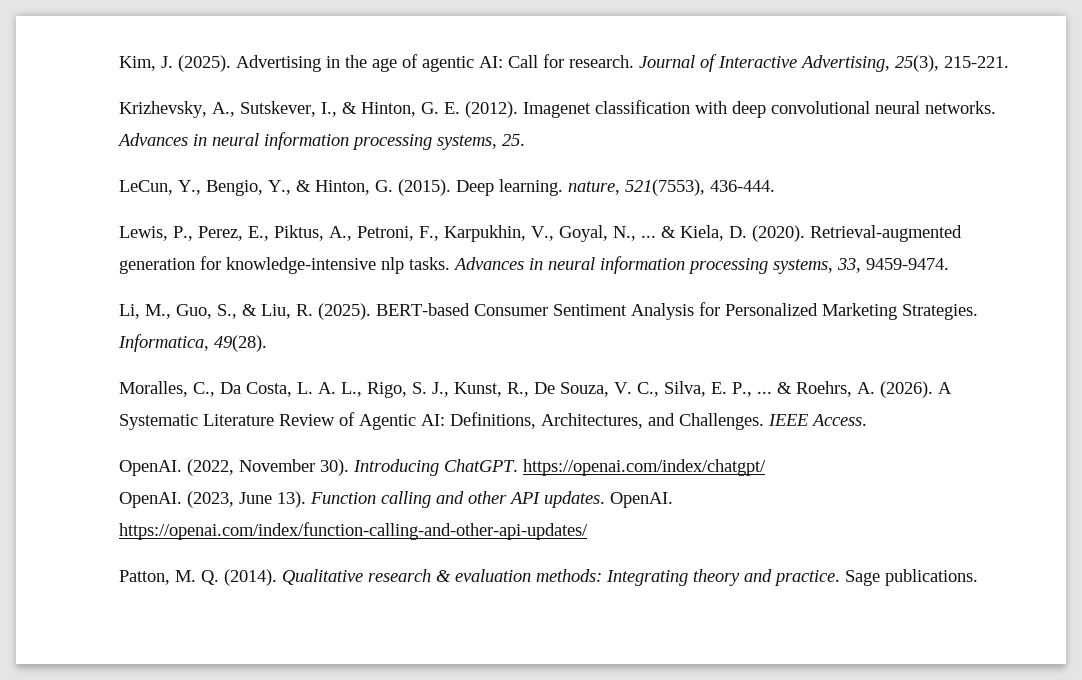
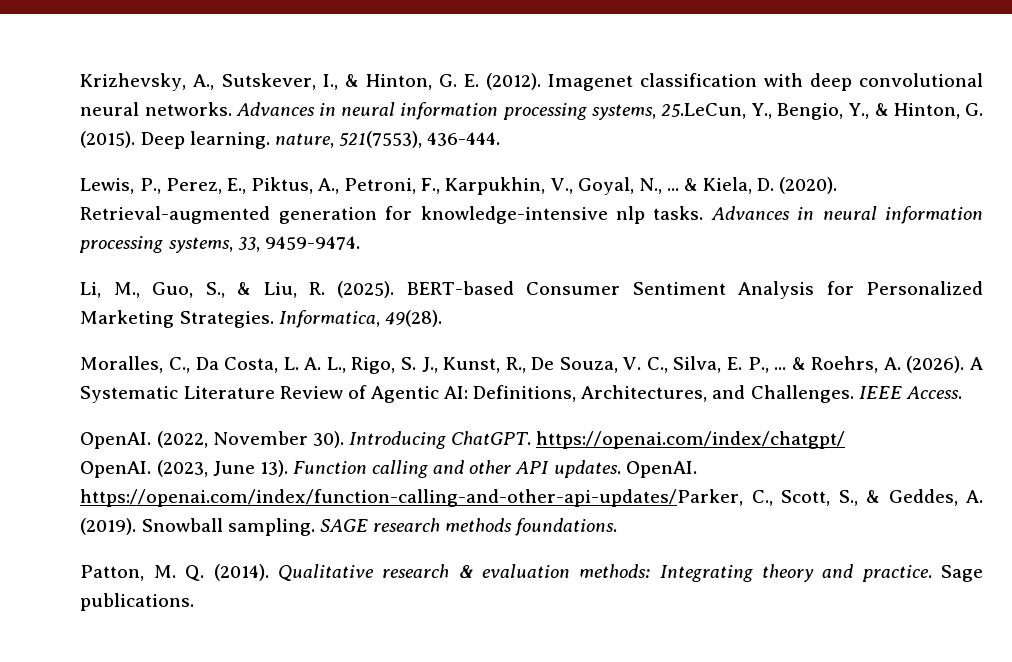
- Kim, J. (2025). Advertising in the age of agentic AI: Call for research. Journal of Interactive Advertising, 25(3), 215-221.
- Advances in neural information processing systems, 25.
- LeCun, Y., Bengio, Y., & Hinton, G. (2015).
+ Advances in neural information processing systems, 25.LeCun, Y., Bengio, Y., & Hinton, G. (2015).
- OpenAI. https://openai.com/index/function-calling-and-other-api-updates/
+ OpenAI. https://openai.com/index/function-calling-and-other-api-updates/Parker, C., Scott, S., & Geddes, A. (2019). Snowball sampling. SAGE research methods foundations.

